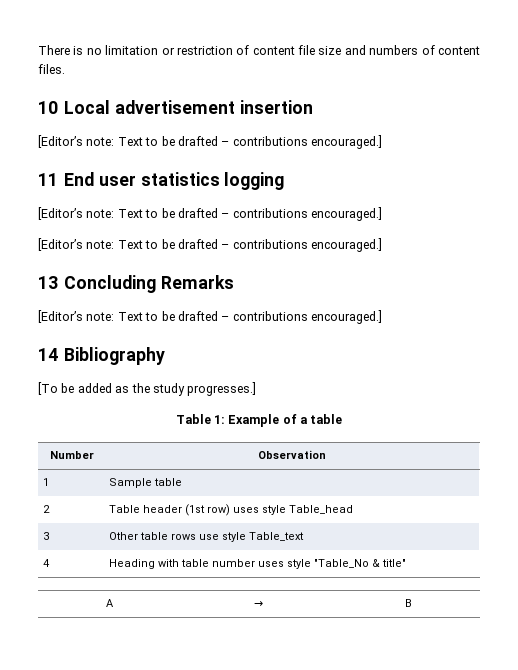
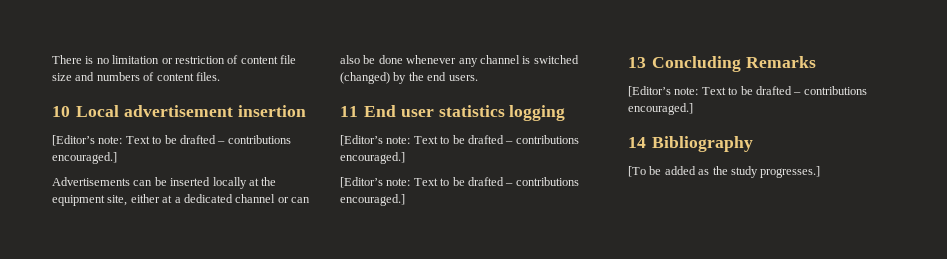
+ Advertisements can be inserted locally at the equipment site, either at a dedicated channel or can also be done whenever any channel is switched (changed) by the end users.
- Table 1: Example of a table
- Number | Observation
- 1 | Sample table
- 2 | Table header (1st row) uses style Table_head
- 3 | Other table rows use style Table_text
- 4 | Heading with table number uses style "Table_No & title"
- A | → | B

